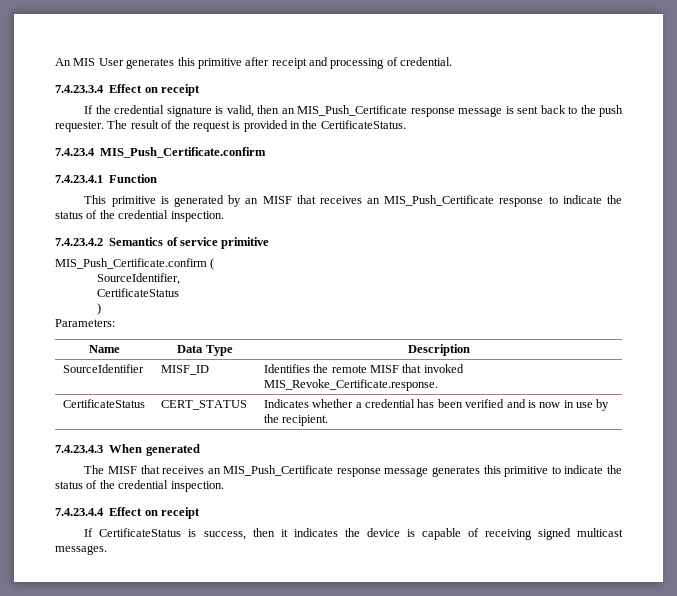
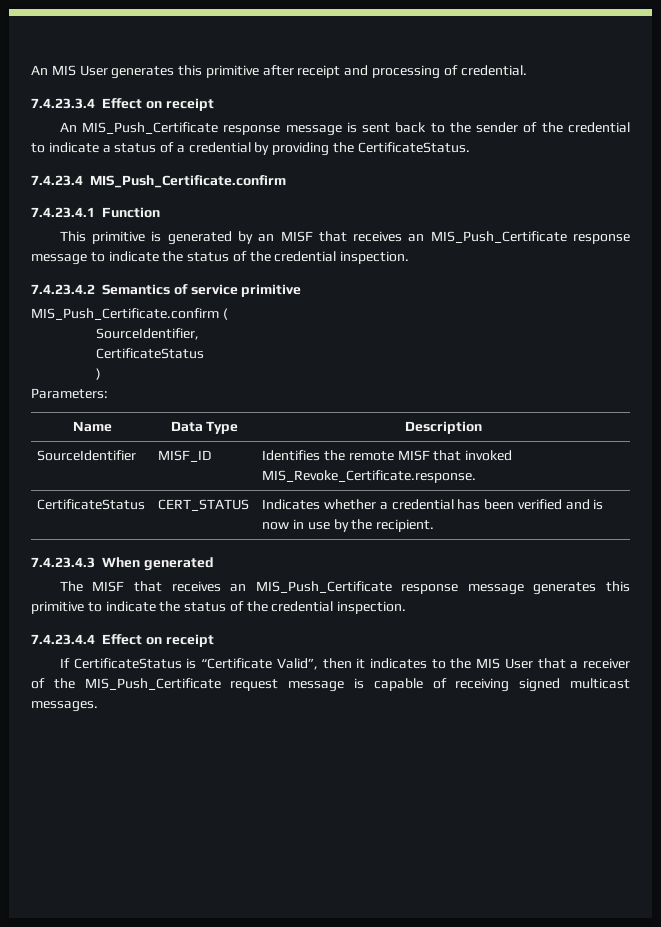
- If the credential signature is valid, then an MIS_Push_Certificate response message is sent back to the push requester. The result of the request is provided in the CertificateStatus.
+ An MIS_Push_Certificate response message is sent back to the sender of the credential to indicate a status of a credential by providing the CertificateStatus.
- This primitive is generated by an MISF that receives an MIS_Push_Certificate response to indicate the status of the credential inspection.
+ This primitive is generated by an MISF that receives an MIS_Push_Certificate response message to indicate the status of the credential inspection.
- If CertificateStatus is success, then it indicates the device is capable of receiving signed multicast messages.
+ If CertificateStatus is “Certificate Valid”, then it indicates to the MIS User that a receiver of the MIS_Push_Certificate request message is capable of receiving signed multicast messages.

